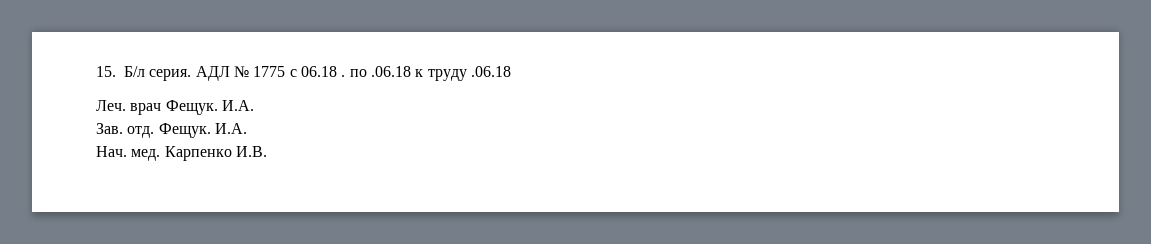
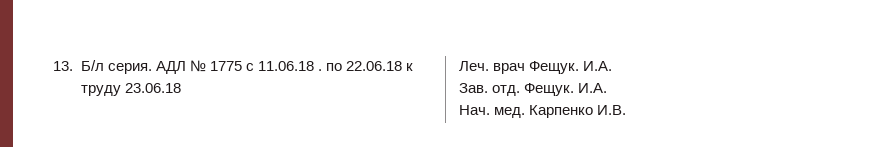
- 15. Б/л серия.
+ 13. Б/л серия.
- АДЛ № 1775 с 06.18 . по .06.18 к труду .06.18
+ АДЛ № 1775 с 11.06.18 . по 22.06.18 к труду 23.06.18

